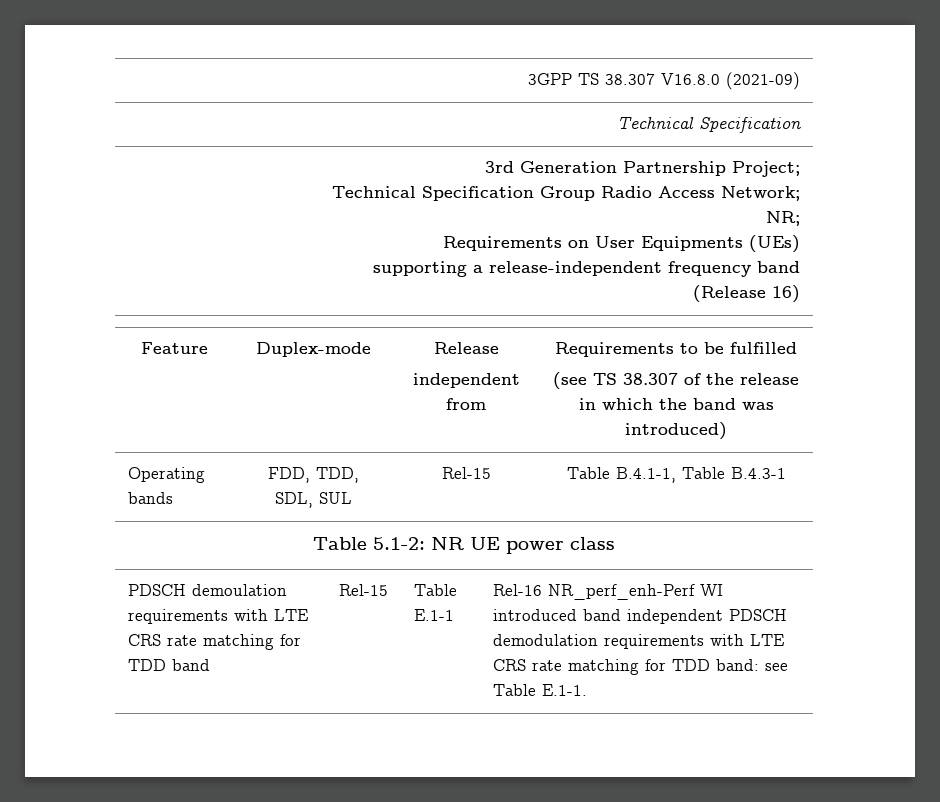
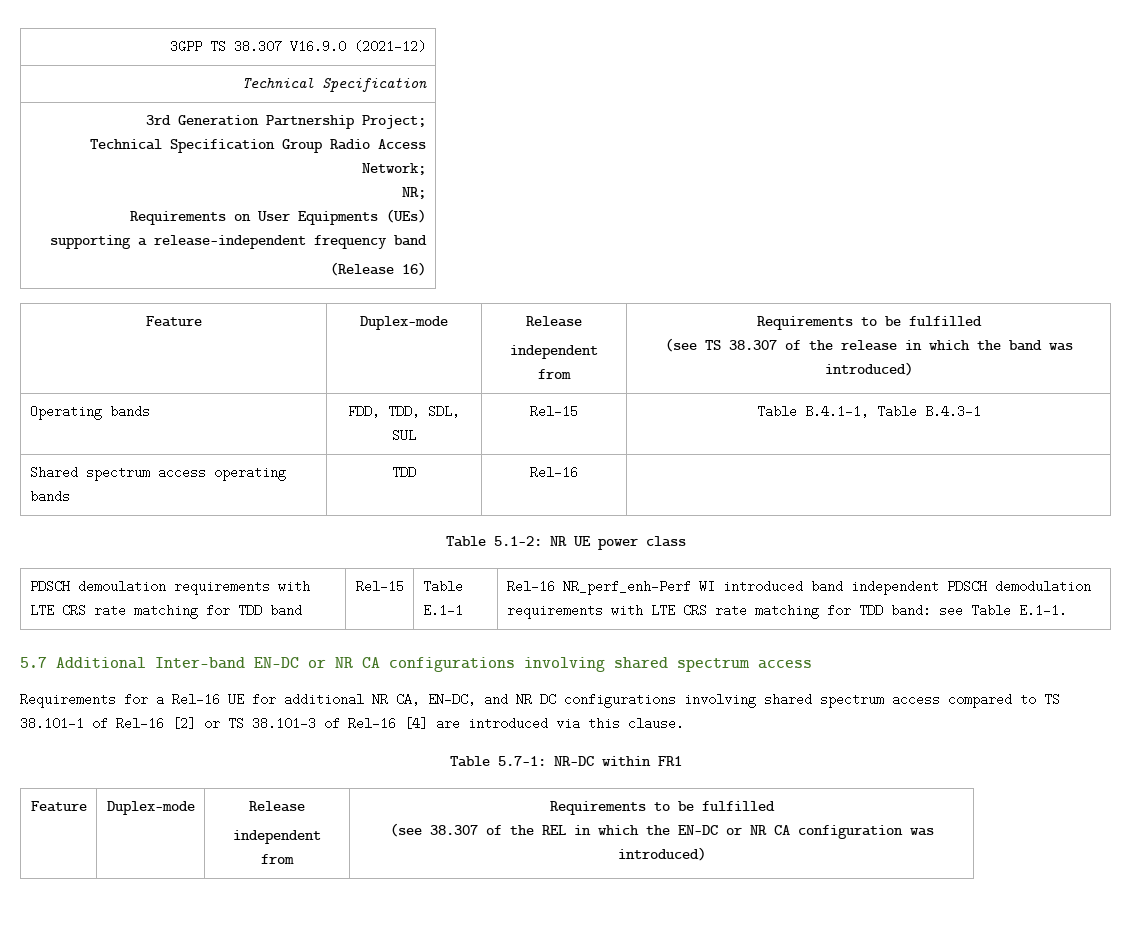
- 3GPP TS 38.307 V16.8.0 (2021-09)
+ 3GPP TS 38.307 V16.9.0 (2021-12)
+ Shared spectrum access operating bands | TDD | Rel-16 |
+ 5.7 Additional Inter-band EN-DC or NR CA configurations involving shared spectrum access
+ Requirements for a Rel-16 UE for additional NR CA, EN-DC, and NR DC configurations involving shared spectrum access compared to TS 38.101-1 of Rel-16 [2] or TS 38.101-3 of Rel-16 [4] are introduced via this clause.
+ Table 5.7-1: NR-DC within FR1
+ Feature | Duplex-mode | Release
+ independent from | Requirements to be fulfilled
+ (see 38.307 of the REL in which the EN-DC or NR CA configuration was introduced)

